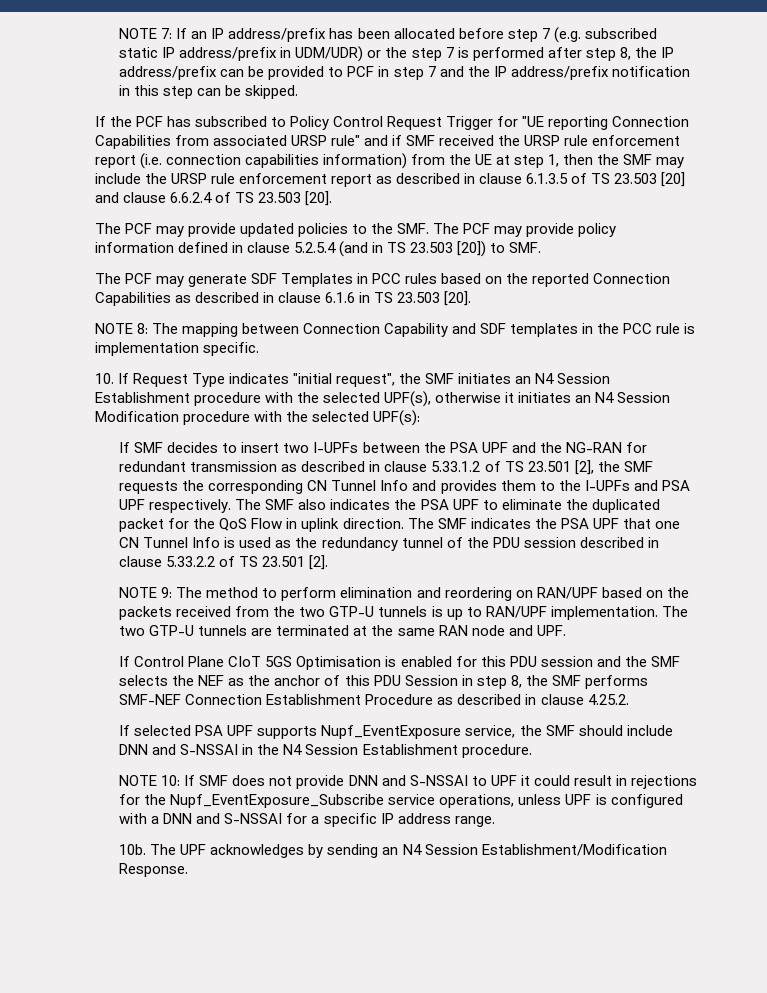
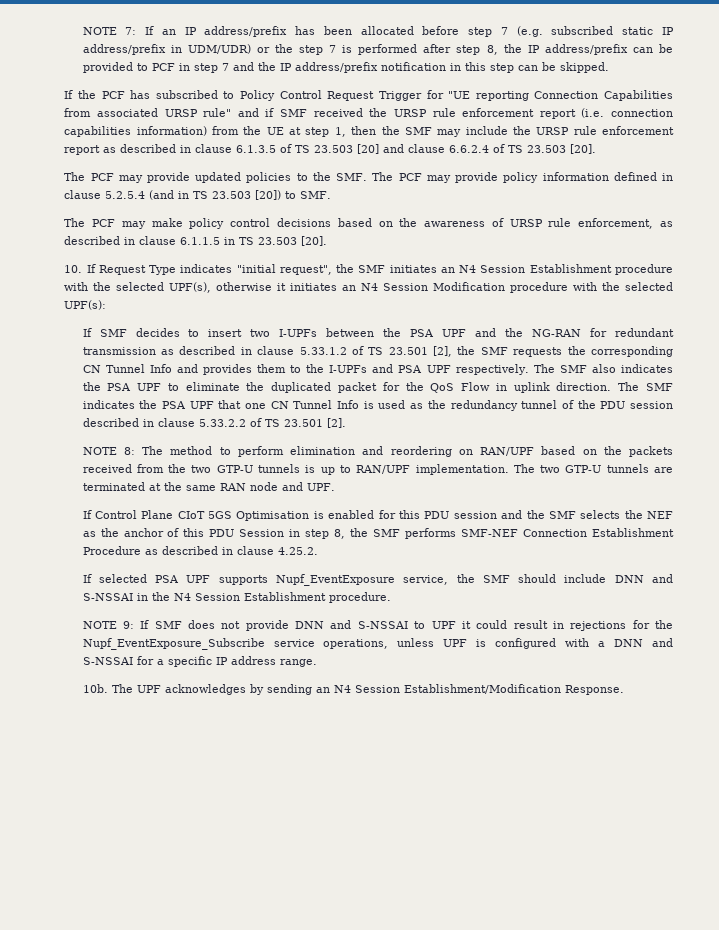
- The PCF may generate SDF Templates in PCC rules based on the reported Connection Capabilities as described in clause 6.1.6 in TS 23.503 [20].
+ The PCF may make policy control decisions based on the awareness of URSP rule enforcement, as described in clause 6.1.1.5 in TS 23.503 [20].
- NOTE 8: The mapping between Connection Capability and SDF templates in the PCC rule is implementation specific.
- NOTE 9: The method to perform elimination and reordering on RAN/UPF based on the packets received from the two GTP-U tunnels is up to RAN/UPF implementation.
+ NOTE 8: The method to perform elimination and reordering on RAN/UPF based on the packets received from the two GTP-U tunnels is up to RAN/UPF implementation.
- NOTE 10: If SMF does not provide DNN and S-NSSAI to UPF it could result in rejections for the Nupf_EventExposure_Subscribe service operations, unless UPF is configured with a DNN and S-NSSAI for a specific IP address range.
+ NOTE 9: If SMF does not provide DNN and S-NSSAI to UPF it could result in rejections for the Nupf_EventExposure_Subscribe service operations, unless UPF is configured with a DNN and S-NSSAI for a specific IP address range.

